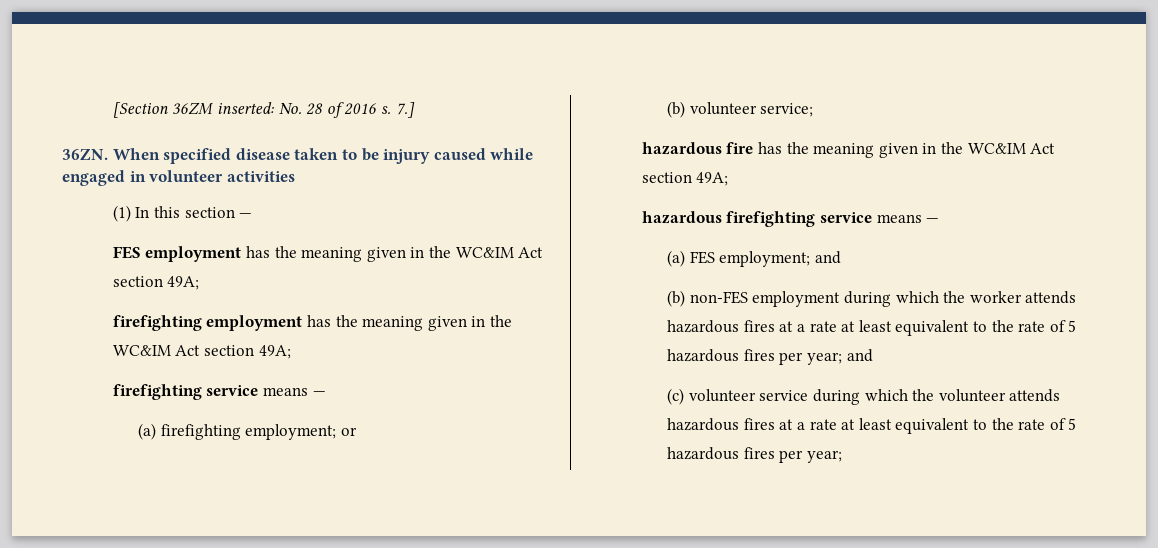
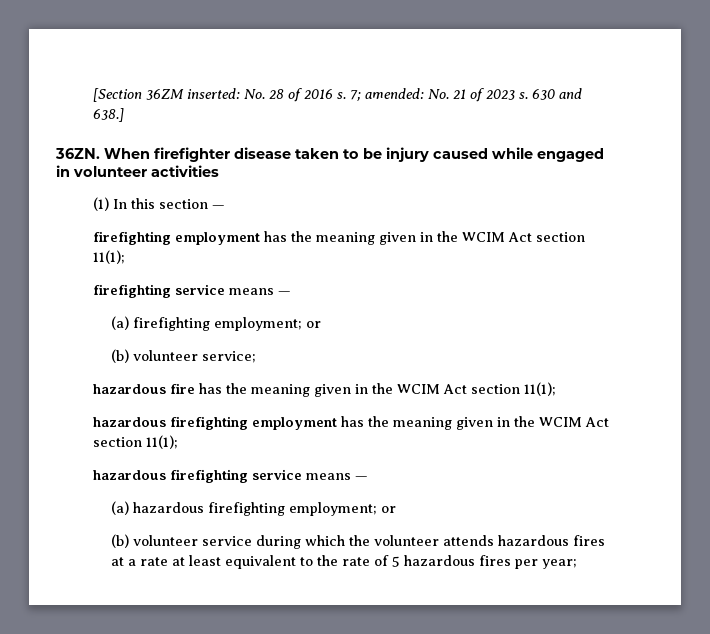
- 7.]
+ 7; amended: No. 21 of 2023 s. 630 and 638.]
- When specified disease taken to be injury caused while engaged in volunteer activities
+ When firefighter disease taken to be injury caused while engaged in volunteer activities
  (1) In this section —
- FES employment has the meaning given in the WC&IM Act section 49A;
- firefighting employment has the meaning given in the WC&IM Act section 49A;
+ firefighting employment has the meaning given in the WCIM Act section 11(1);
- hazardous fire has the meaning given in the WC&IM Act section 49A;
+ hazardous fire has the meaning given in the WCIM Act section 11(1);
+ hazardous firefighting employment has the meaning given in the WCIM Act section 11(1);
- (a) FES employment; and
- (b) non-FES employment during which the worker attends hazardous fires at a rate at least equivalent to the rate of 5 hazardous fires per year; and
- (c) volunteer service during which the volunteer attends hazardous fires at a rate at least equivalent to the rate of 5 hazardous fires per year;
+ (a) hazardous firefighting employment; or
+ (b) volunteer service during which the volunteer attends hazardous fires at a rate at least equivalent to the rate of 5 hazardous fires per year;

